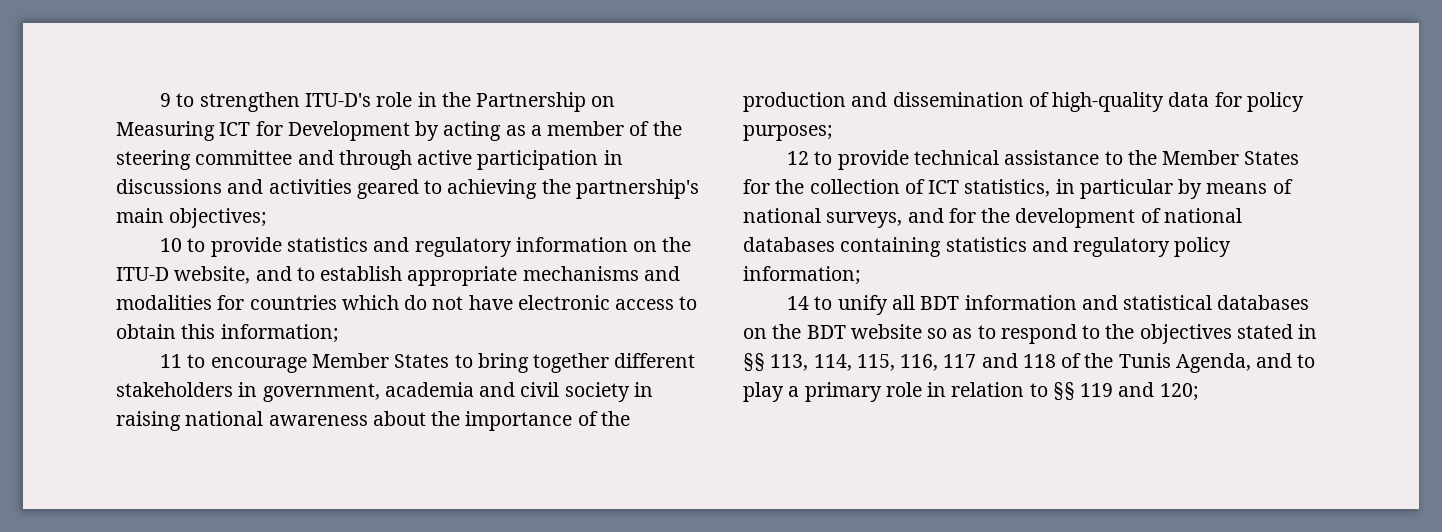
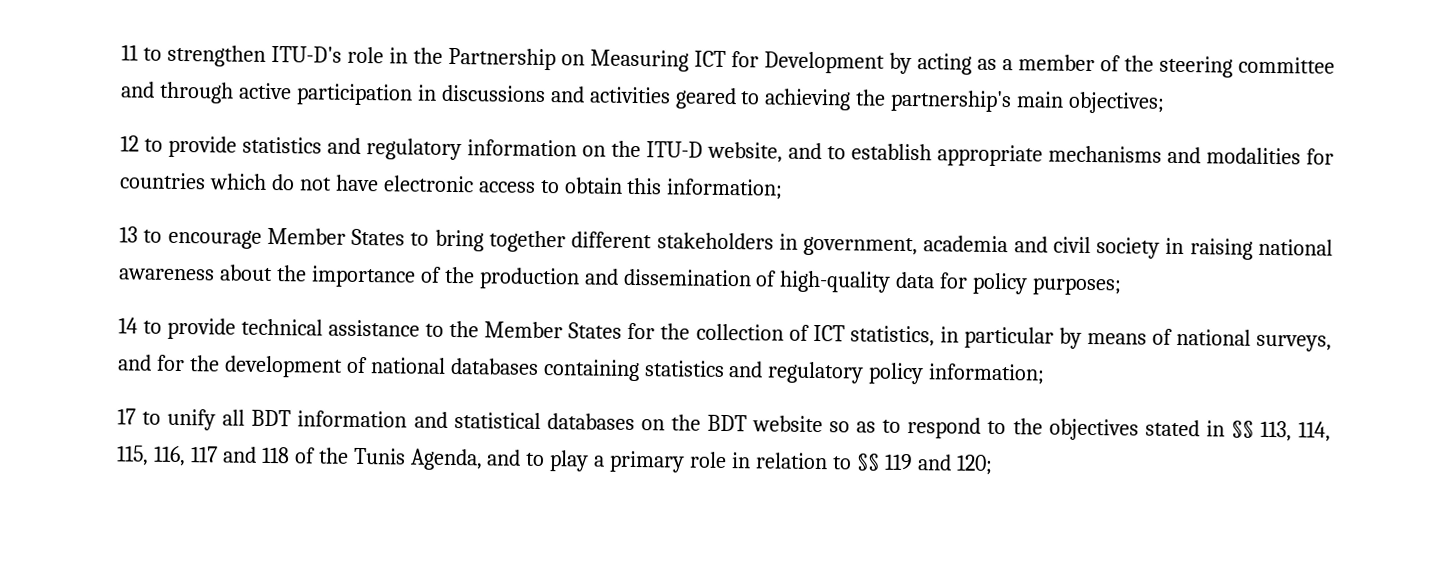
- 9 to strengthen ITU-D's role in the Partnership on Measuring ICT for Development by acting as a member of the steering committee and through active participation in discussions and activities geared to achieving the partnership's main objectives;
+ 11 to strengthen ITU-D's role in the Partnership on Measuring ICT for Development by acting as a member of the steering committee and through active participation in discussions and activities geared to achieving the partnership's main objectives;
- 10 to provide statistics and regulatory information on the ITU-D website, and to establish appropriate mechanisms and modalities for countries which do not have electronic access to obtain this information;
+ 12 to provide statistics and regulatory information on the ITU-D website, and to establish appropriate mechanisms and modalities for countries which do not have electronic access to obtain this information;
- 11 to encourage Member States to bring together different stakeholders in government, academia and civil society in raising national awareness about the importance of the production and dissemination of high-quality data for policy purposes;
+ 13 to encourage Member States to bring together different stakeholders in government, academia and civil society in raising national awareness about the importance of the production and dissemination of high-quality data for policy purposes;
- 12 to provide technical assistance to the Member States for the collection of ICT statistics, in particular by means of national surveys, and for the development of national databases containing statistics and regulatory policy information;
+ 14 to provide technical assistance to the Member States for the collection of ICT statistics, in particular by means of national surveys, and for the development of national databases containing statistics and regulatory policy information;
- 14 to unify all BDT information and statistical databases on the BDT website so as to respond to the objectives stated in §§ 113, 114, 115, 116, 117 and 118 of the Tunis Agenda, and to play a primary role in relation to §§ 119 and 120;
+ 17 to unify all BDT information and statistical databases on the BDT website so as to respond to the objectives stated in §§ 113, 114, 115, 116, 117 and 118 of the Tunis Agenda, and to play a primary role in relation to §§ 119 and 120;

